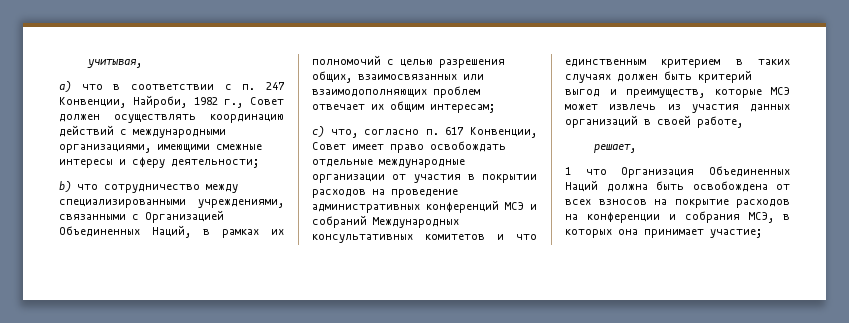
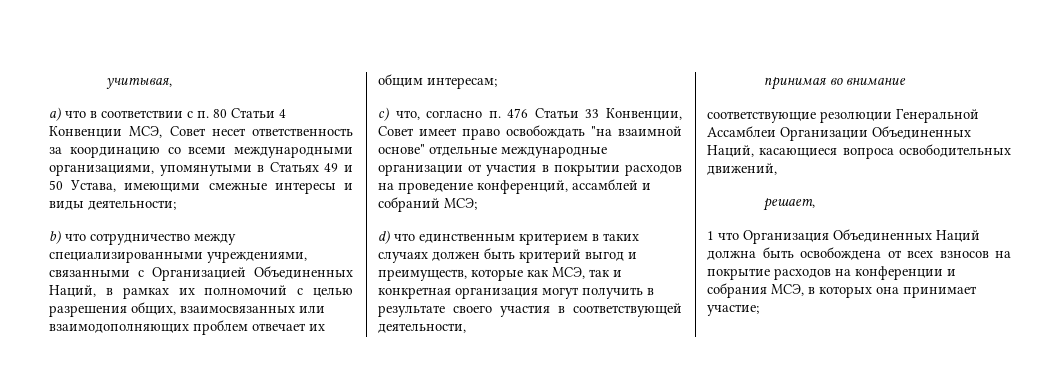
- а) что в соответствии с п. 247 Конвенции, Найроби, 1982 г., Совет должен осуществлять координацию действий с международными организациями, имеющими смежные интересы и сферу деятельности;
+ а) что в соответствии с п. 80 Статьи 4 Конвенции МСЭ, Совет несет ответственность за координацию со всеми международными организациями, упомянутыми в Статьях 49 и 50 Устава, имеющими смежные интересы и виды деятельности;
- c) что, согласно п. 617 Конвенции, Совет имеет право освобождать отдельные международные организации от участия в покрытии расходов на проведение административных конференций МСЭ и собраний Международных консультативных комитетов и что единственным критерием в таких случаях должен быть критерий выгод и преимуществ, которые МСЭ может извлечь из участия данных организаций в своей работе,
+ c) что, согласно п. 476 Статьи 33 Конвенции, Совет имеет право освобождать "на взаимной основе" отдельные международные организации от участия в покрытии расходов на проведение конференций, ассамблей и собраний МСЭ;
+ d) что единственным критерием в таких случаях должен быть критерий выгод и преимуществ, которые как МСЭ, так и конкретная организация могут получить в результате своего участия в соответствующей деятельности,
+ принимая во внимание
+ соответствующие резолюции Генеральной Ассамблеи Организации Объединенных Наций, касающиеся вопроса освободительных движений,

